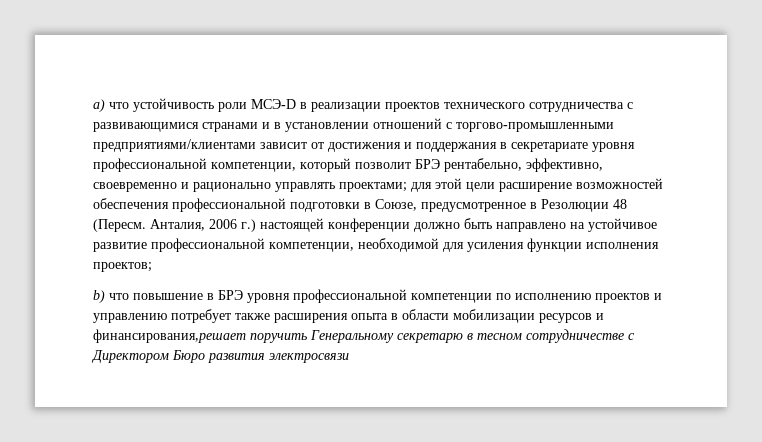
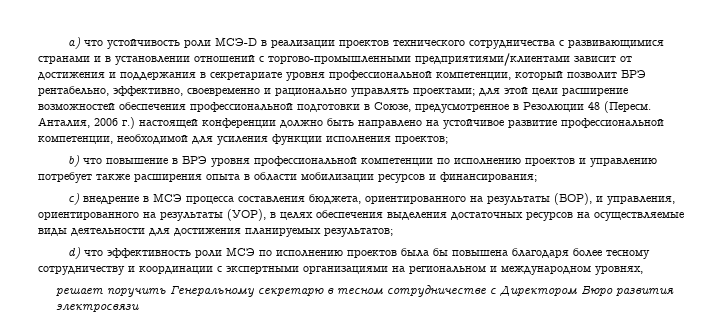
- b) что повышение в БРЭ уровня профессиональной компетенции по исполнению проектов и управлению потребует также расширения опыта в области мобилизации ресурсов и финансирования,решает поручить Генеральному секретарю в тесном сотрудничестве с Директором Бюро развития электросвязи
+ b) что повышение в БРЭ уровня профессиональной компетенции по исполнению проектов и управлению потребует также расширения опыта в области мобилизации ресурсов и финансирования;
+ c) внедрение в МСЭ процесса составления бюджета, ориентированного на результаты (БОР), и управления, ориентированного на результаты (УОР), в целях обеспечения выделения достаточных ресурсов на осуществляемые виды деятельности для достижения планируемых результатов;
+ d) что эффективность роли МСЭ по исполнению проектов была бы повышена благодаря более тесному сотрудничеству и координации с экспертными организациями на региональном и международном уровнях,
+ решает поручить Генеральному секретарю в тесном сотрудничестве с Директором Бюро развития электросвязи

